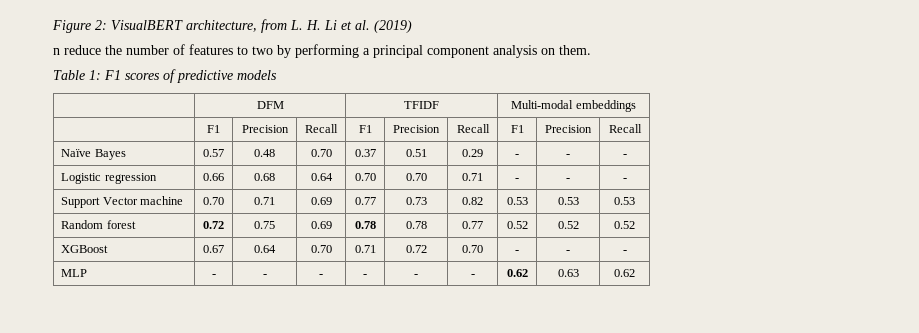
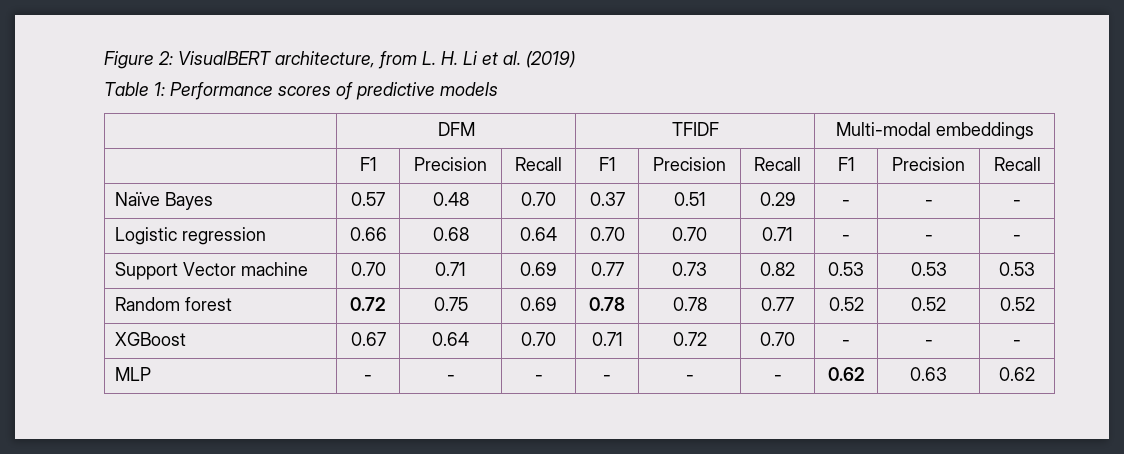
- n reduce the number of features to two by performing a principal component analysis on them.
- Table 1: F1 scores of predictive models
+ Table 1: Performance scores of predictive models

